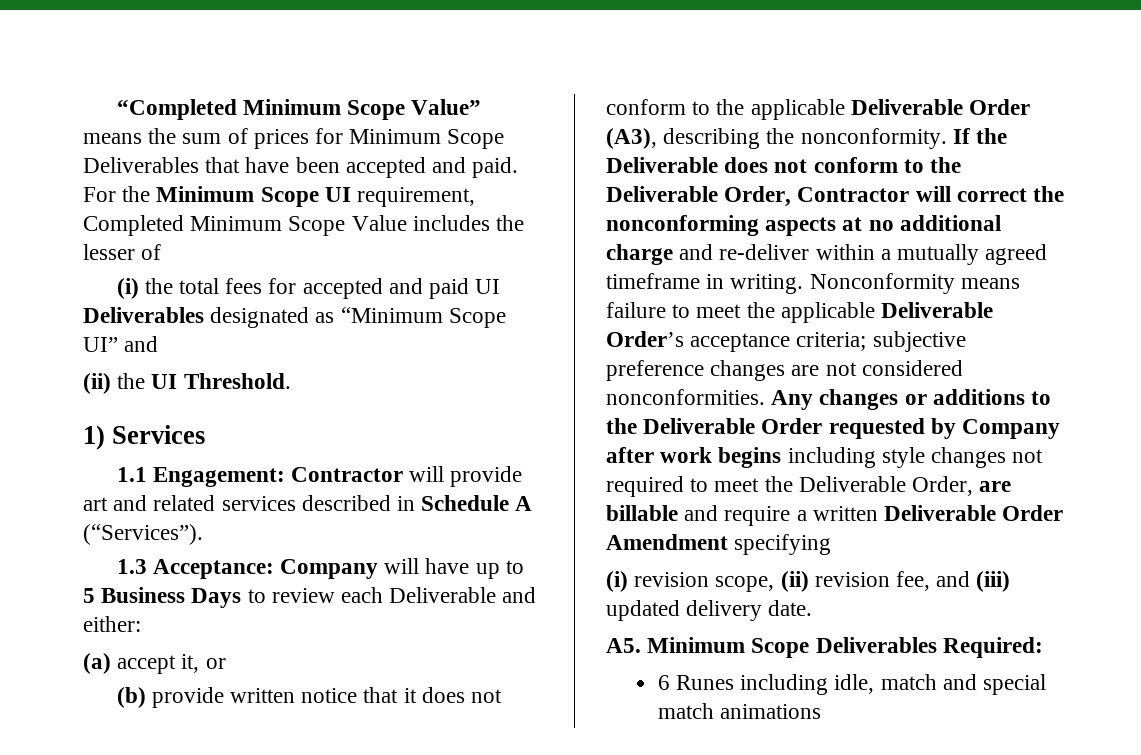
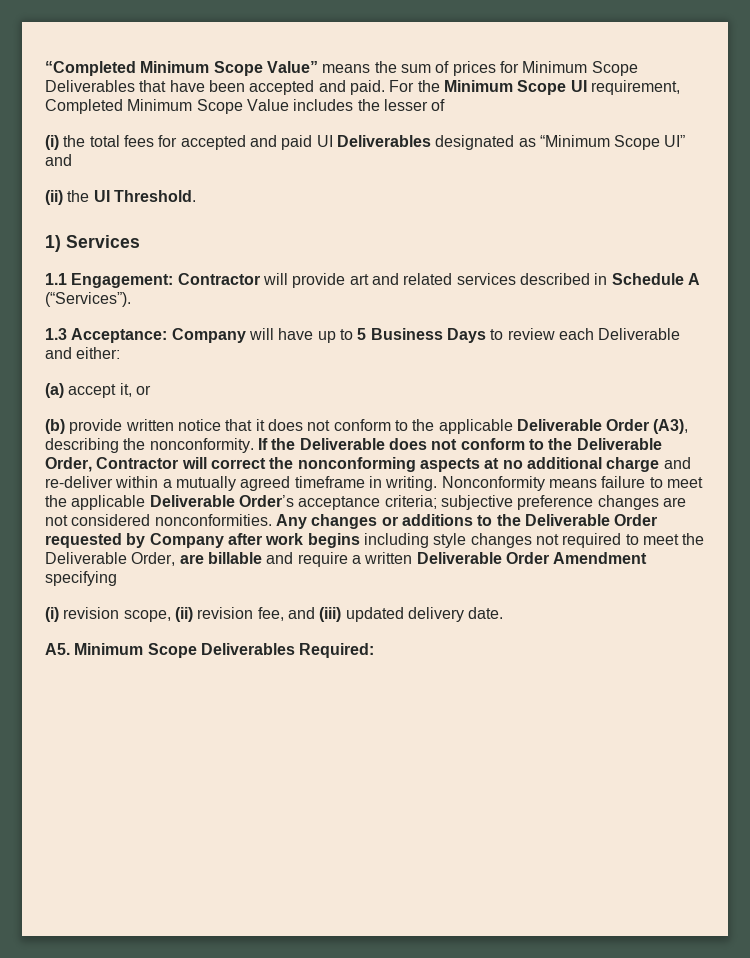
- 6 Runes including idle, match and special match animations

